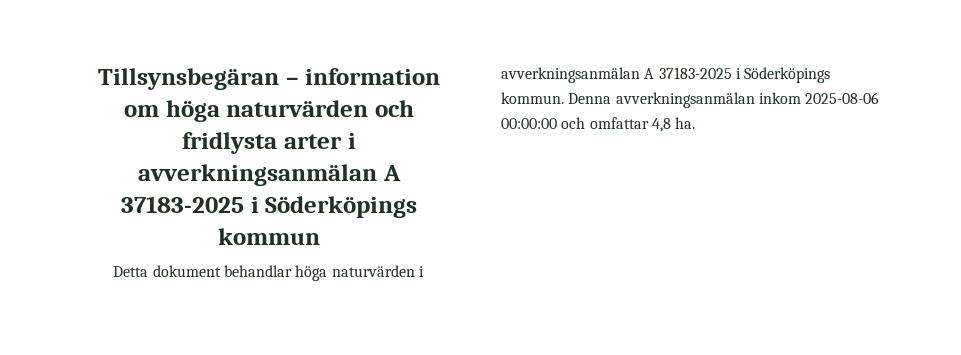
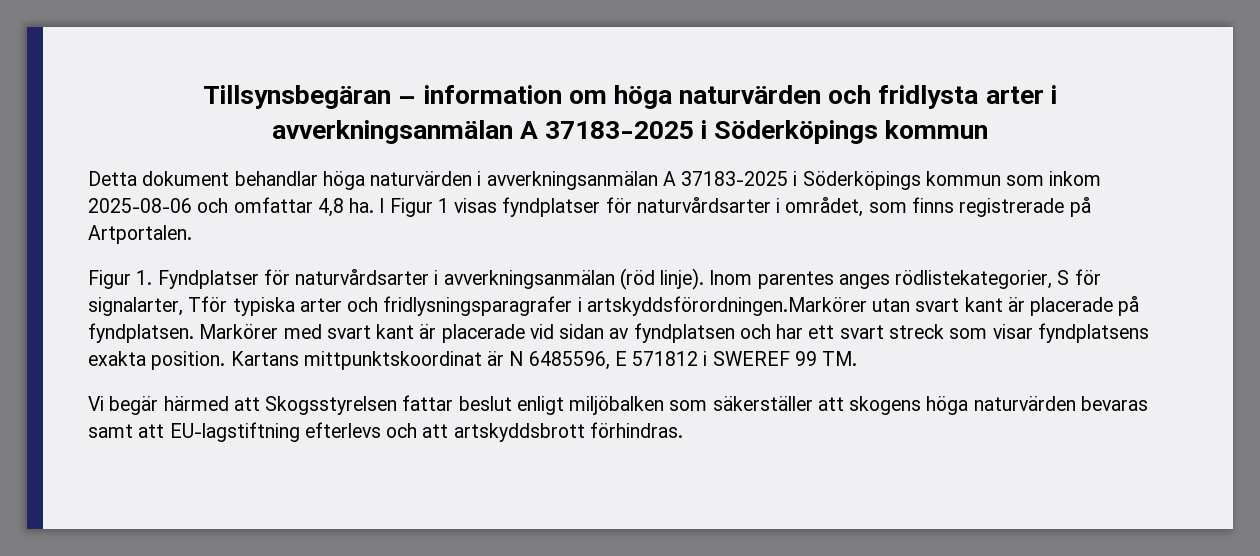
- Detta dokument behandlar höga naturvärden i avverkningsanmälan A 37183-2025 i Söderköpings kommun. Denna avverkningsanmälan inkom 2025-08-06 00:00:00 och omfattar 4,8 ha.
+ Detta dokument behandlar höga naturvärden i avverkningsanmälan A 37183-2025 i Söderköpings kommun som inkom 2025-08-06 och omfattar 4,8 ha.
+ I Figur 1 visas fyndplatser för naturvårdsarter i området, som finns registrerade på Artportalen.
+ Figur 1. Fyndplatser för naturvårdsarter i avverkningsanmälan (röd linje). Inom parentes anges rödlistekategorier, S för signalarter, Tför typiska arter och fridlysningsparagrafer i artskyddsförordningen.Markörer utan svart kant är placerade på fyndplatsen. Markörer med svart kant är placerade vid sidan av fyndplatsen och har ett svart streck som visar fyndplatsens exakta position. Kartans mittpunktskoordinat är N 6485596, E 571812 i SWEREF 99 TM.
+ Vi begär härmed att Skogsstyrelsen fattar beslut enligt miljöbalken som säkerställer att skogens höga naturvärden bevaras samt att EU-lagstiftning efterlevs och att artskyddsbrott förhindras.

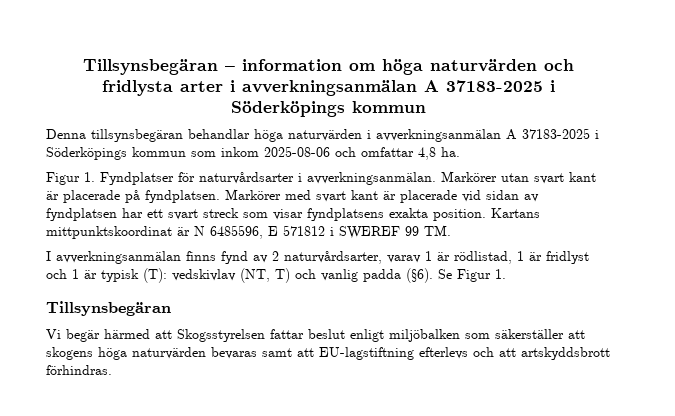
- Detta dokument behandlar höga naturvärden i avverkningsanmälan A 37183-2025 i Söderköpings kommun som inkom 2025-08-06 och omfattar 4,8 ha. I Figur 1 visas fyndplatser för naturvårdsarter i området, som finns registrerade på Artportalen.
+ Denna tillsynsbegäran behandlar höga naturvärden i avverkningsanmälan A 37183-2025 i Söderköpings kommun som inkom 2025-08-06 och omfattar 4,8 ha.
- Figur 1. Fyndplatser för naturvårdsarter i avverkningsanmälan (röd linje). Inom parentes anges rödlistekategorier, S för signalarter, Tför typiska arter och fridlysningsparagrafer i artskyddsförordningen.Markörer utan svart kant är placerade på fyndplatsen.
+ Figur 1. Fyndplatser för naturvårdsarter i avverkningsanmälan. Markörer utan svart kant är placerade på fyndplatsen.
- Markörer med svart kant är placerade vid sidan av fyndplatsen och har ett svart streck som visar fyndplatsens exakta position.
+ Markörer med svart kant är placerade vid sidan av fyndplatsen har ett svart streck som visar fyndplatsens exakta position.
+ I avverkningsanmälan finns fynd av 2 naturvårdsarter, varav 1 är rödlistad, 1 är fridlyst och 1 är typisk (T): vedskivlav (NT, T) och vanlig padda (§6). Se Figur 1.
+ Tillsynsbegäran

